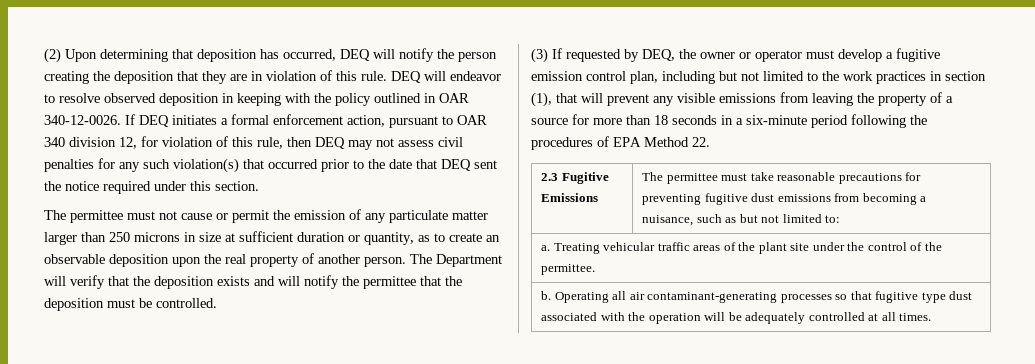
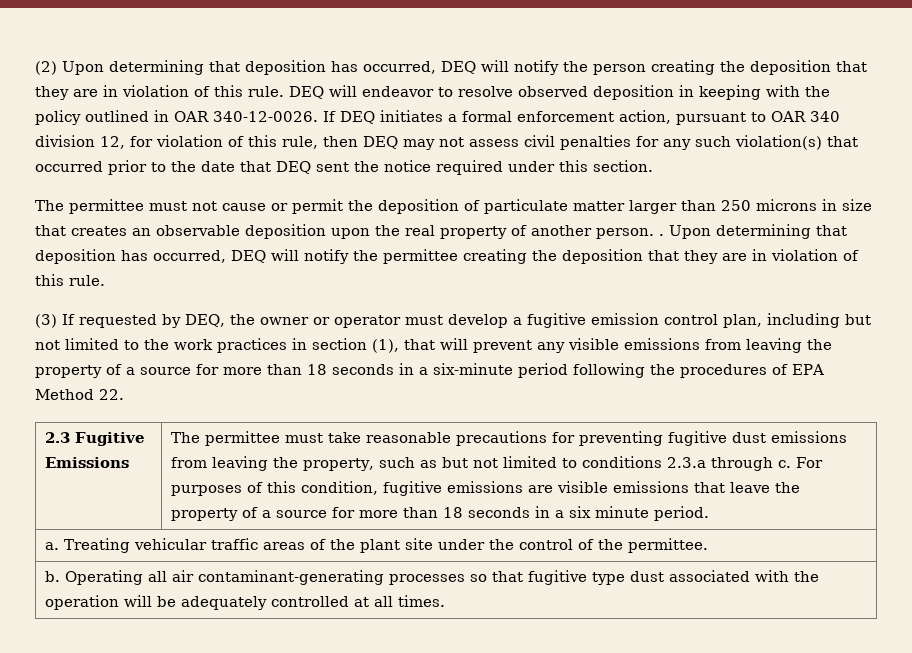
- The permittee must not cause or permit the emission of any particulate matter larger than 250 microns in size at sufficient duration or quantity, as to create an observable deposition upon the real property of another person. The Department will verify that the deposition exists and will notify the permittee that the deposition must be controlled.
+ The permittee must not cause or permit the deposition of particulate matter larger than 250 microns in size that creates an observable deposition upon the real property of another person. . Upon determining that deposition has occurred, DEQ will notify the permittee creating the deposition that they are in violation of this rule.
- The permittee must take reasonable precautions for preventing fugitive dust emissions from becoming a nuisance, such as but not limited to:
+ The permittee must take reasonable precautions for preventing fugitive dust emissions from leaving the property, such as but not limited to conditions 2.3.a through c. For purposes of this condition, fugitive emissions are visible emissions that leave the property of a source for more than 18 seconds in a six minute period.

